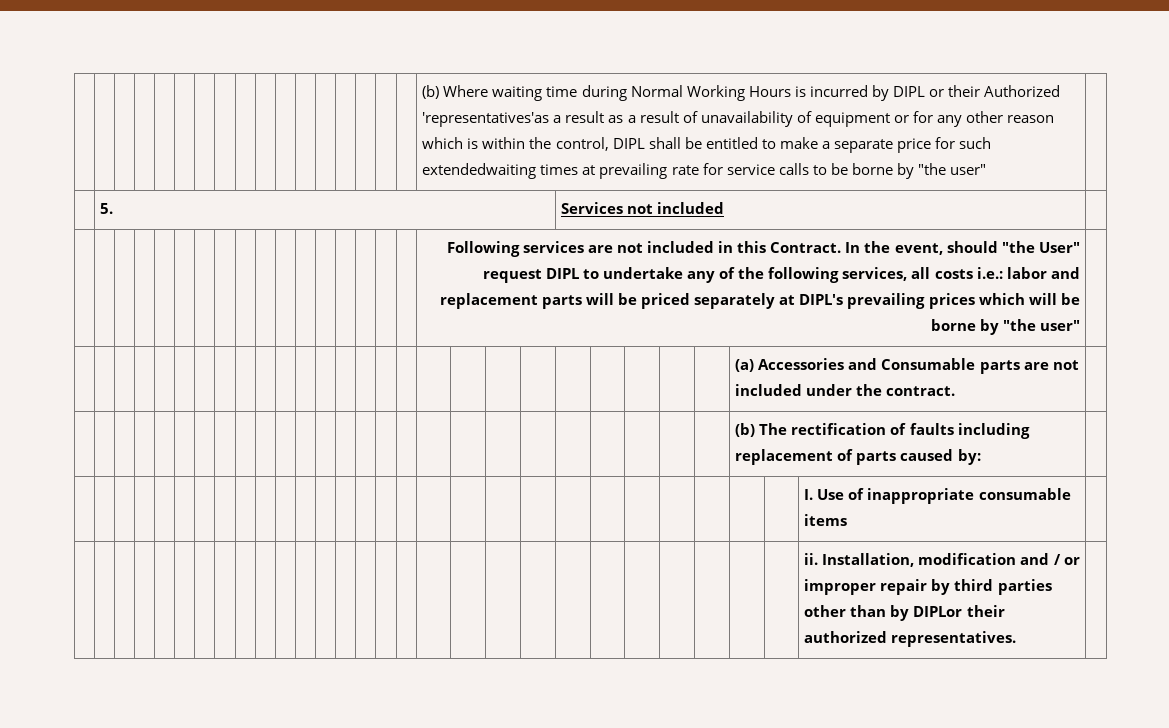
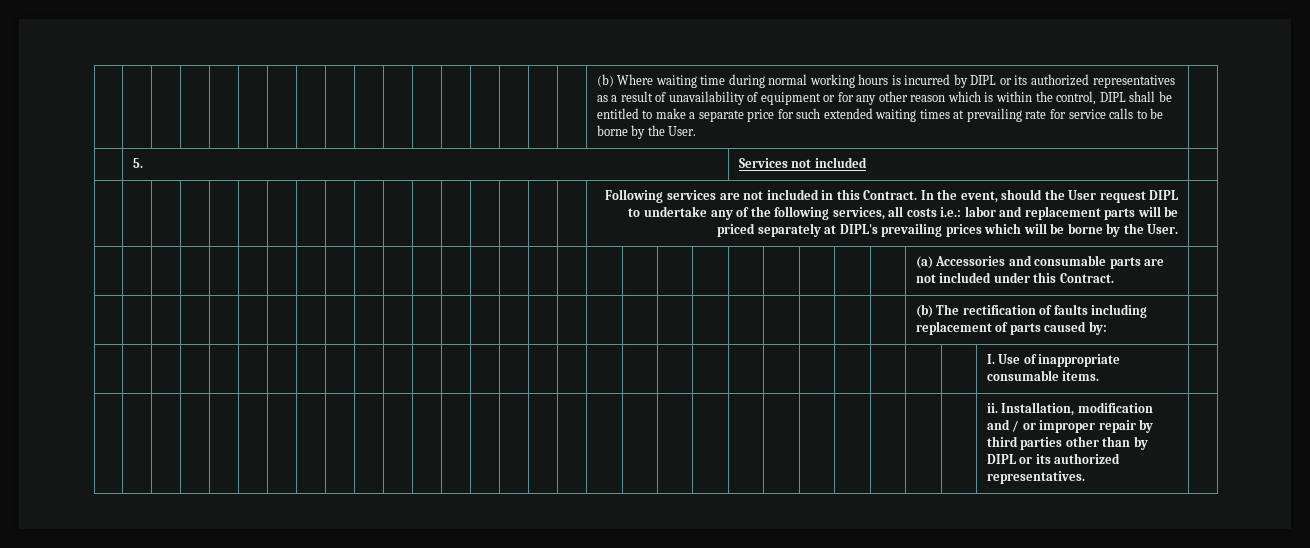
- (b) Where waiting time during Normal Working Hours is incurred by DIPL or their Authorized 'representatives'as a result as a result of unavailability of equipment or for any other reason which is within the control, DIPL shall be entitled to make a separate price for such extendedwaiting times at prevailing rate for service calls to be borne by "the user"
+ (b) Where waiting time during normal working hours is incurred by DIPL or its authorized representatives as a result of unavailability of equipment or for any other reason which is within the control, DIPL shall be entitled to make a separate price for such extended waiting times at prevailing rate for service calls to be borne by the User.
- In the event, should "the User" request DIPL to undertake any of the following services, all costs i.e.: labor and replacement parts will be priced separately at DIPL's prevailing prices which will be borne by "the user"
+ In the event, should the User request DIPL to undertake any of the following services, all costs i.e.: labor and replacement parts will be priced separately at DIPL's prevailing prices which will be borne by the User.
- | | | | | | | | | | | | | | | | | | | | | | | | | | (a) Accessories and Consumable parts are not included under the contract. |
+ | | | | | | | | | | | | | | | | | | | | | | | | | | (a) Accessories and consumable parts are not included under this Contract. |
- | | | | | | | | | | | | | | | | | | | | | | | | | | | | I. Use of inappropriate consumable items |
+ | | | | | | | | | | | | | | | | | | | | | | | | | | | | I. Use of inappropriate consumable items. |
- | | | | | | | | | | | | | | | | | | | | | | | | | | | | ii. Installation, modification and / or improper repair by third parties other than by DIPLor their authorized representatives. |
+ | | | | | | | | | | | | | | | | | | | | | | | | | | | | ii. Installation, modification and / or improper repair by third parties other than by DIPL or its authorized representatives. |

